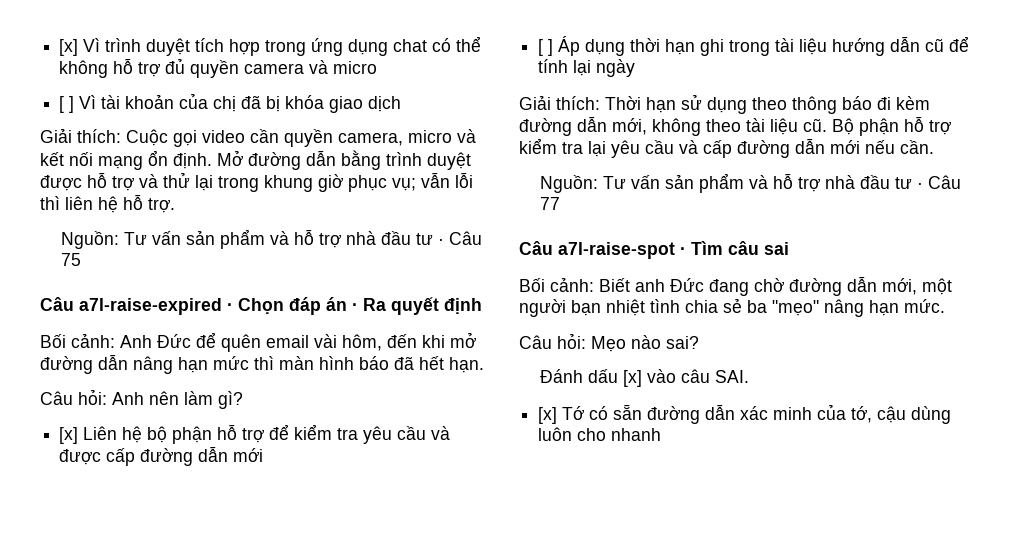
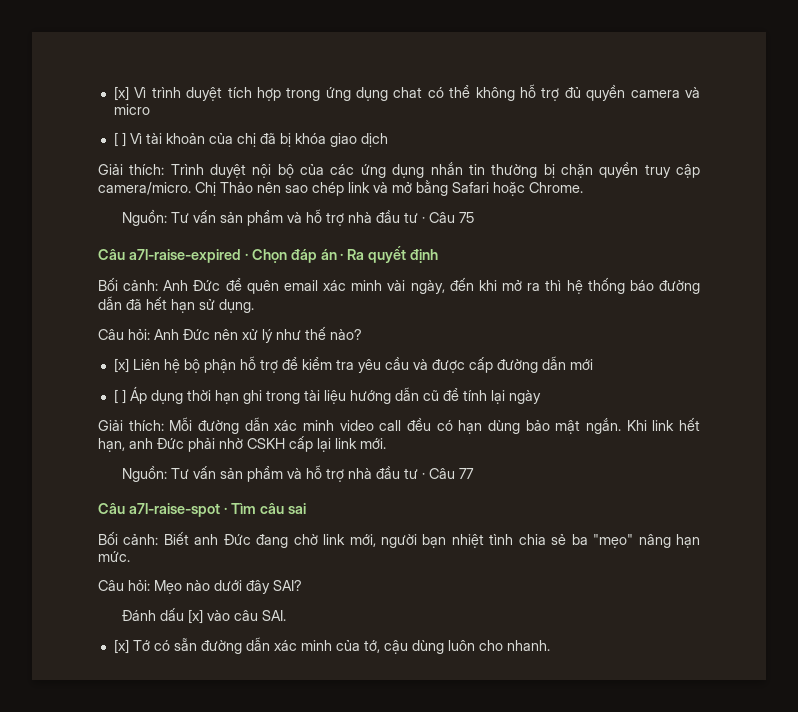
- Giải thích: Cuộc gọi video cần quyền camera, micro và kết nối mạng ổn định. Mở đường dẫn bằng trình duyệt được hỗ trợ và thử lại trong khung giờ phục vụ; vẫn lỗi thì liên hệ hỗ trợ.
+ Giải thích: Trình duyệt nội bộ của các ứng dụng nhắn tin thường bị chặn quyền truy cập camera/micro. Chị Thảo nên sao chép link và mở bằng Safari hoặc Chrome.
- Bối cảnh: Anh Đức để quên email vài hôm, đến khi mở đường dẫn nâng hạn mức thì màn hình báo đã hết hạn.
- Câu hỏi: Anh nên làm gì?
+ Bối cảnh: Anh Đức để quên email xác minh vài ngày, đến khi mở ra thì hệ thống báo đường dẫn đã hết hạn sử dụng.
+ Câu hỏi: Anh Đức nên xử lý như thế nào?
- Giải thích: Thời hạn sử dụng theo thông báo đi kèm đường dẫn mới, không theo tài liệu cũ. Bộ phận hỗ trợ kiểm tra lại yêu cầu và cấp đường dẫn mới nếu cần.
+ Giải thích: Mỗi đường dẫn xác minh video call đều có hạn dùng bảo mật ngắn. Khi link hết hạn, anh Đức phải nhờ CSKH cấp lại link mới.
- Bối cảnh: Biết anh Đức đang chờ đường dẫn mới, một người bạn nhiệt tình chia sẻ ba "mẹo" nâng hạn mức.
+ Bối cảnh: Biết anh Đức đang chờ link mới, người bạn nhiệt tình chia sẻ ba "mẹo" nâng hạn mức.
- Câu hỏi: Mẹo nào sai?
+ Câu hỏi: Mẹo nào dưới đây SAI?
- [x] Tớ có sẵn đường dẫn xác minh của tớ, cậu dùng luôn cho nhanh
+ [x] Tớ có sẵn đường dẫn xác minh của tớ, cậu dùng luôn cho nhanh.

